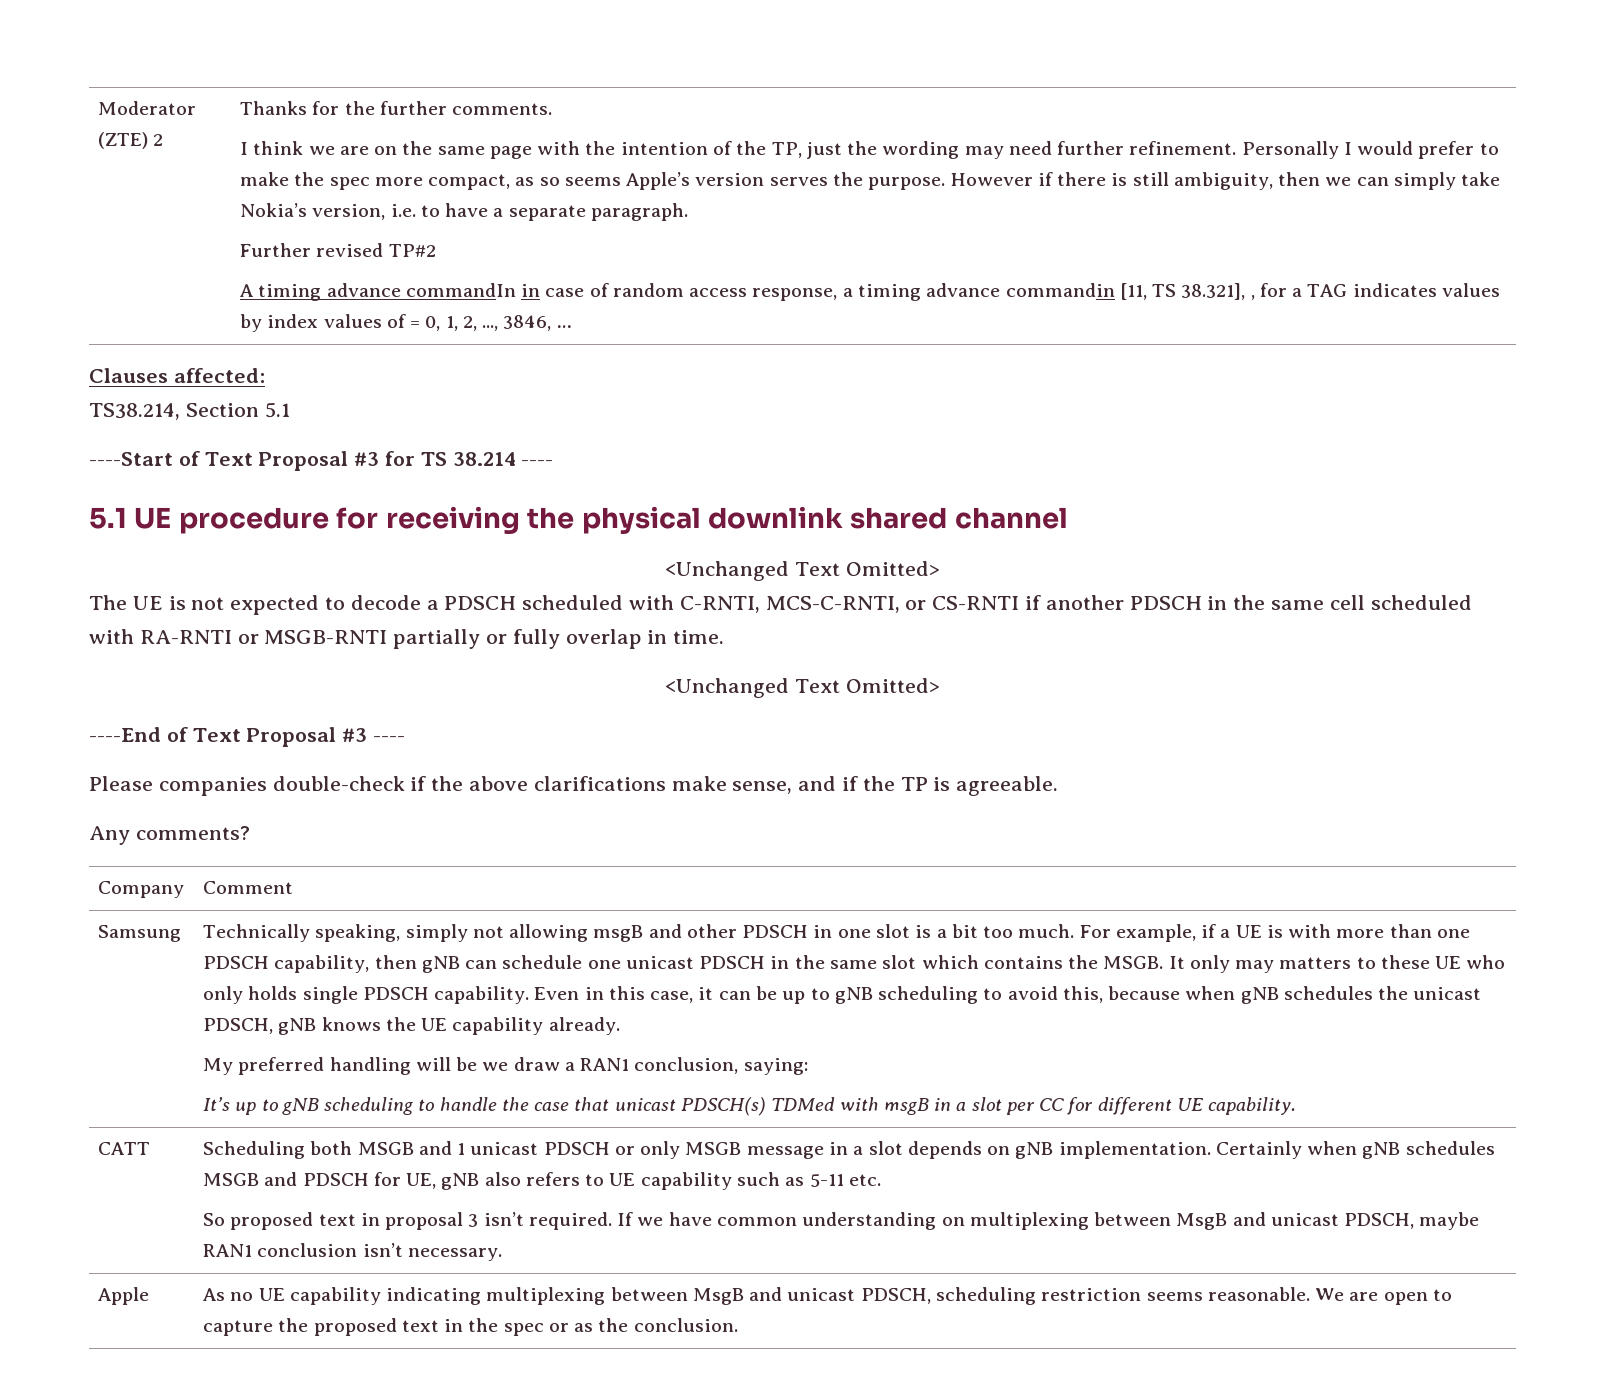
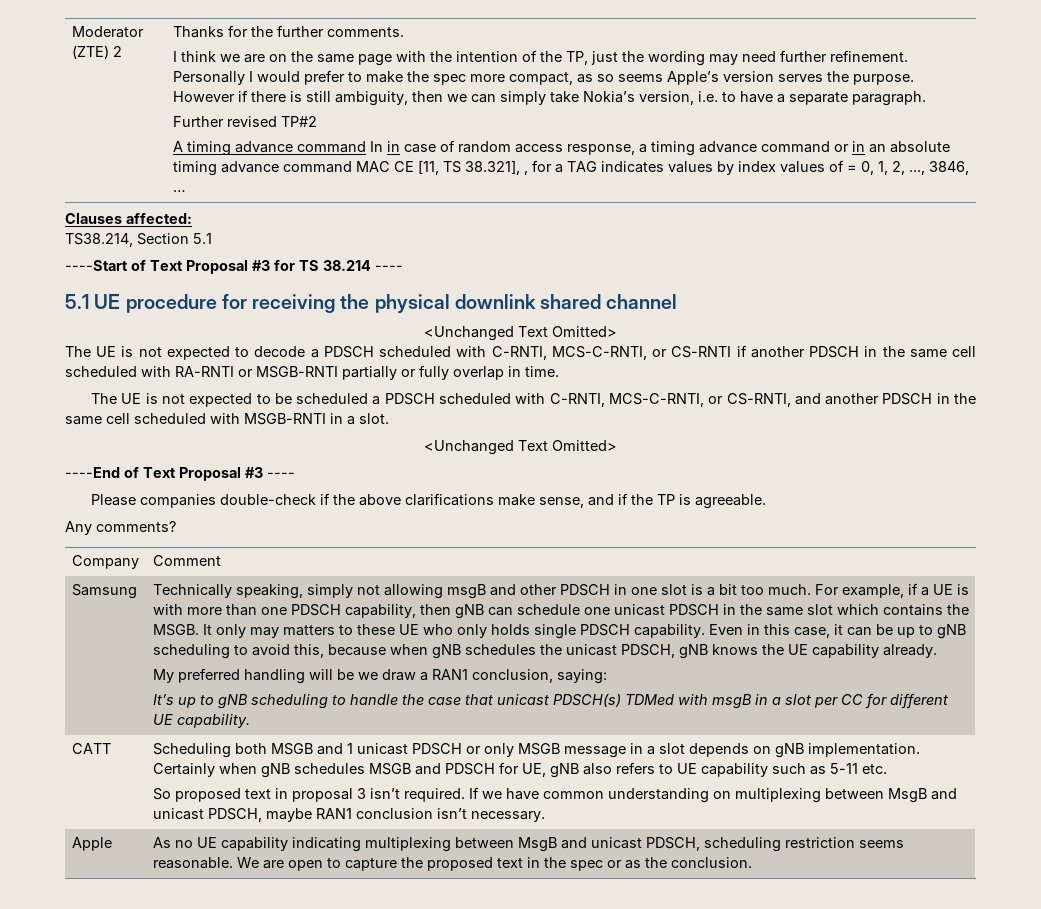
- A timing advance commandIn in case of random access response, a timing advance commandin [11, TS 38.321], , for a TAG indicates values by index values of = 0, 1, 2, ..., 3846, …
+ A timing advance command In in case of random access response, a timing advance command or in an absolute timing advance command MAC CE [11, TS 38.321], , for a TAG indicates values by index values of = 0, 1, 2, ..., 3846, …
+ The UE is not expected to be scheduled a PDSCH scheduled with C-RNTI, MCS-C-RNTI, or CS-RNTI, and another PDSCH in the same cell scheduled with MSGB-RNTI in a slot.

